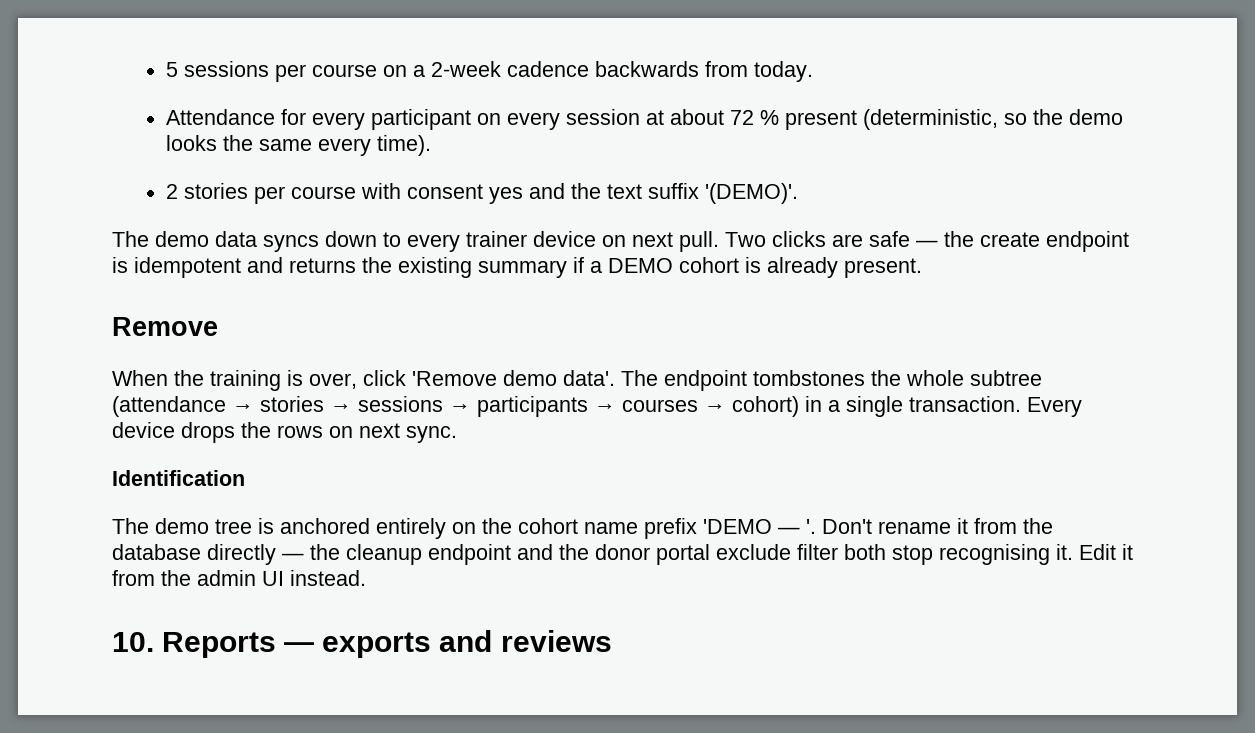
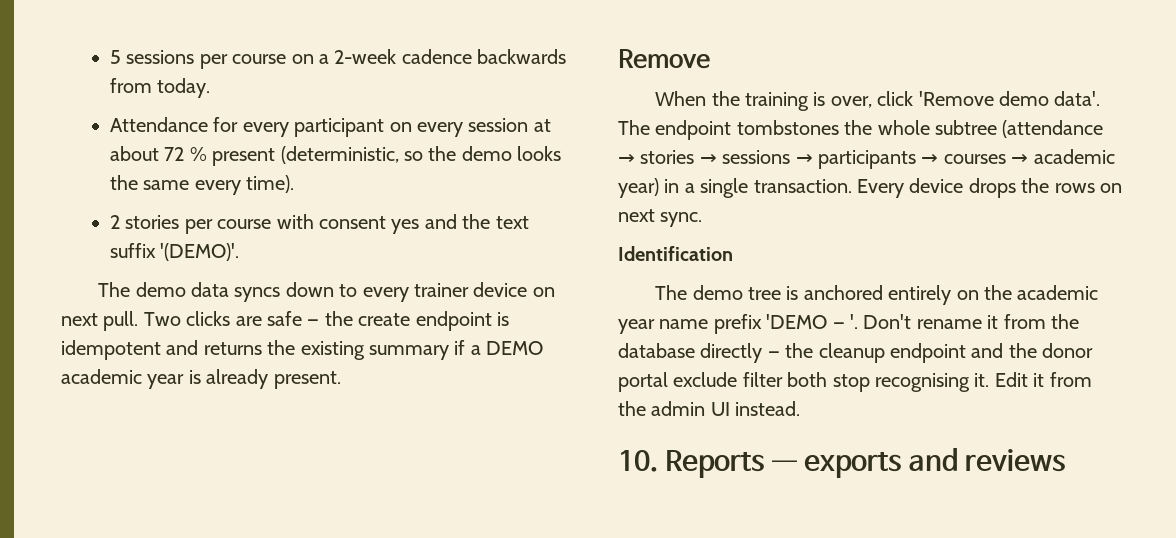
- Two clicks are safe — the create endpoint is idempotent and returns the existing summary if a DEMO cohort is already present.
+ Two clicks are safe — the create endpoint is idempotent and returns the existing summary if a DEMO academic year is already present.
- The endpoint tombstones the whole subtree (attendance → stories → sessions → participants → courses → cohort) in a single transaction.
+ The endpoint tombstones the whole subtree (attendance → stories → sessions → participants → courses → academic year) in a single transaction.
- The demo tree is anchored entirely on the cohort name prefix 'DEMO — '.
+ The demo tree is anchored entirely on the academic year name prefix 'DEMO — '.

